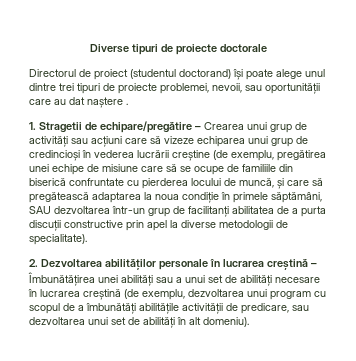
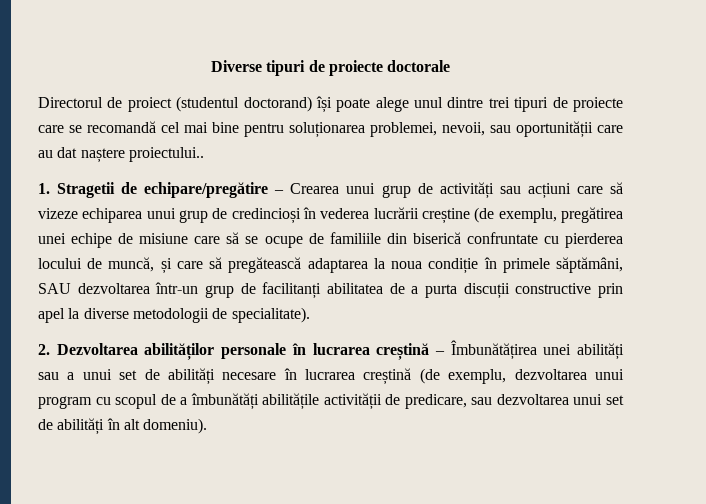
- Directorul de proiect (studentul doctorand) își poate alege unul dintre trei tipuri de proiecte problemei, nevoii, sau oportunității care au dat naștere .
+ Directorul de proiect (studentul doctorand) își poate alege unul dintre trei tipuri de proiecte care se recomandă cel mai bine pentru soluționarea problemei, nevoii, sau oportunității care au dat naștere proiectului..

